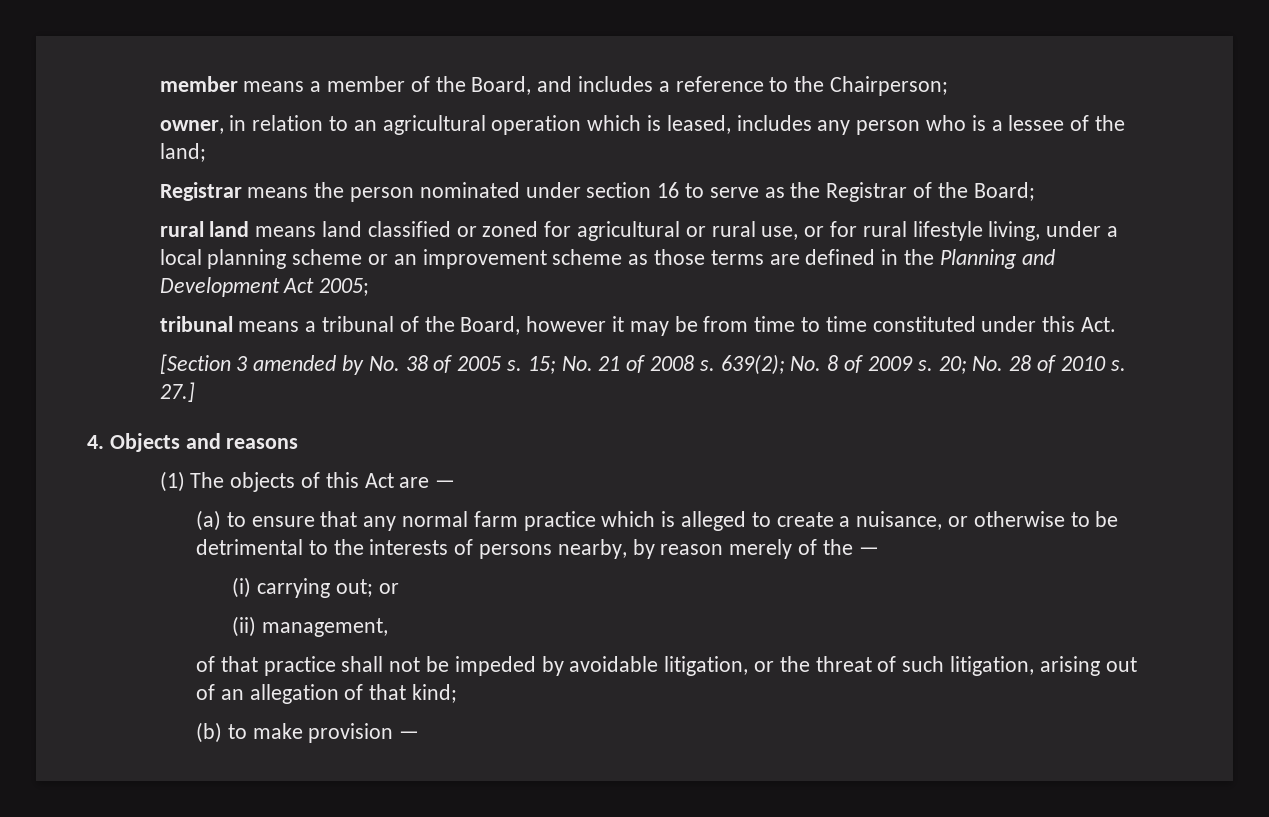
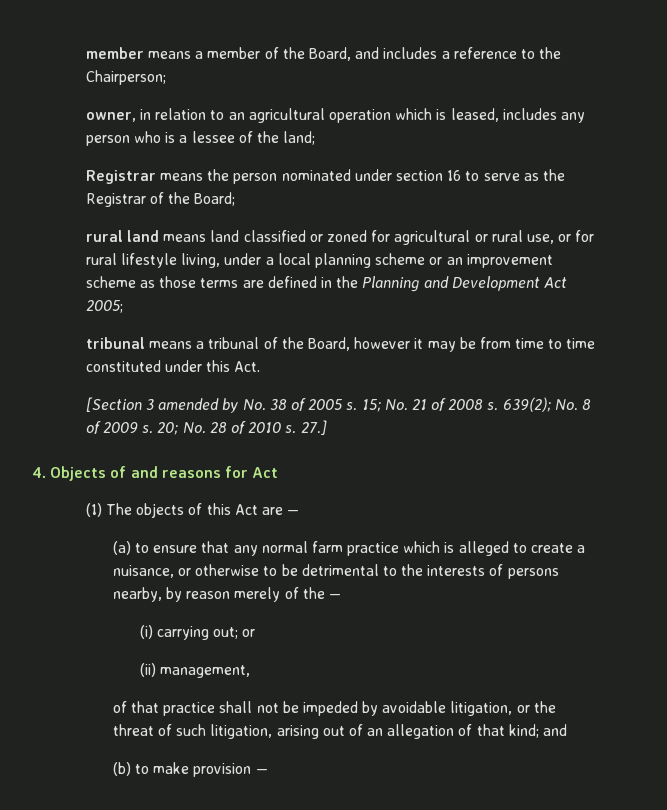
- 4. Objects and reasons
+ 4. Objects of and reasons for Act
- of that practice shall not be impeded by avoidable litigation, or the threat of such litigation, arising out of an allegation of that kind;
+ of that practice shall not be impeded by avoidable litigation, or the threat of such litigation, arising out of an allegation of that kind; and

